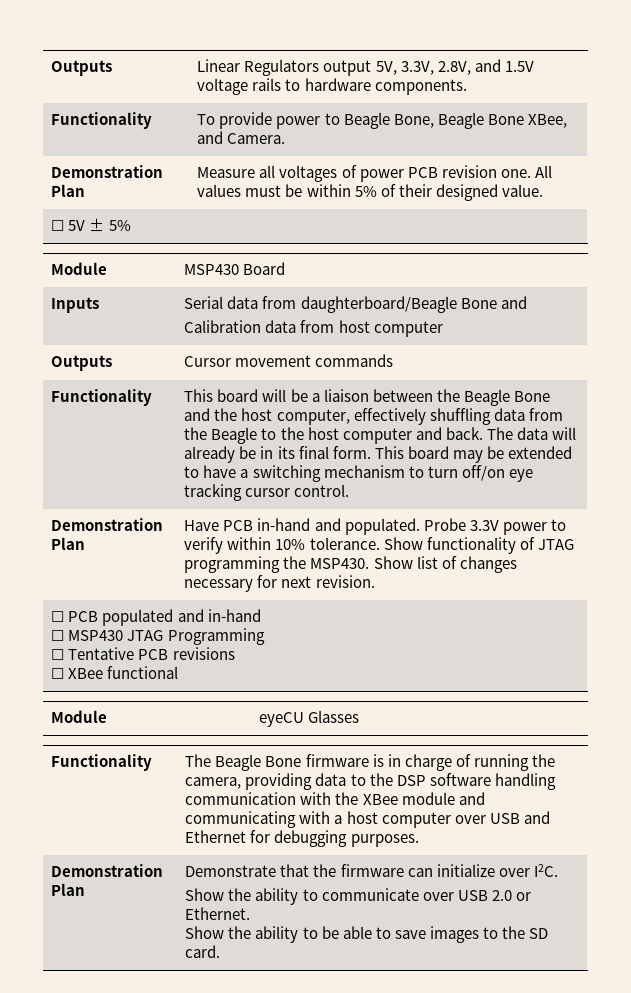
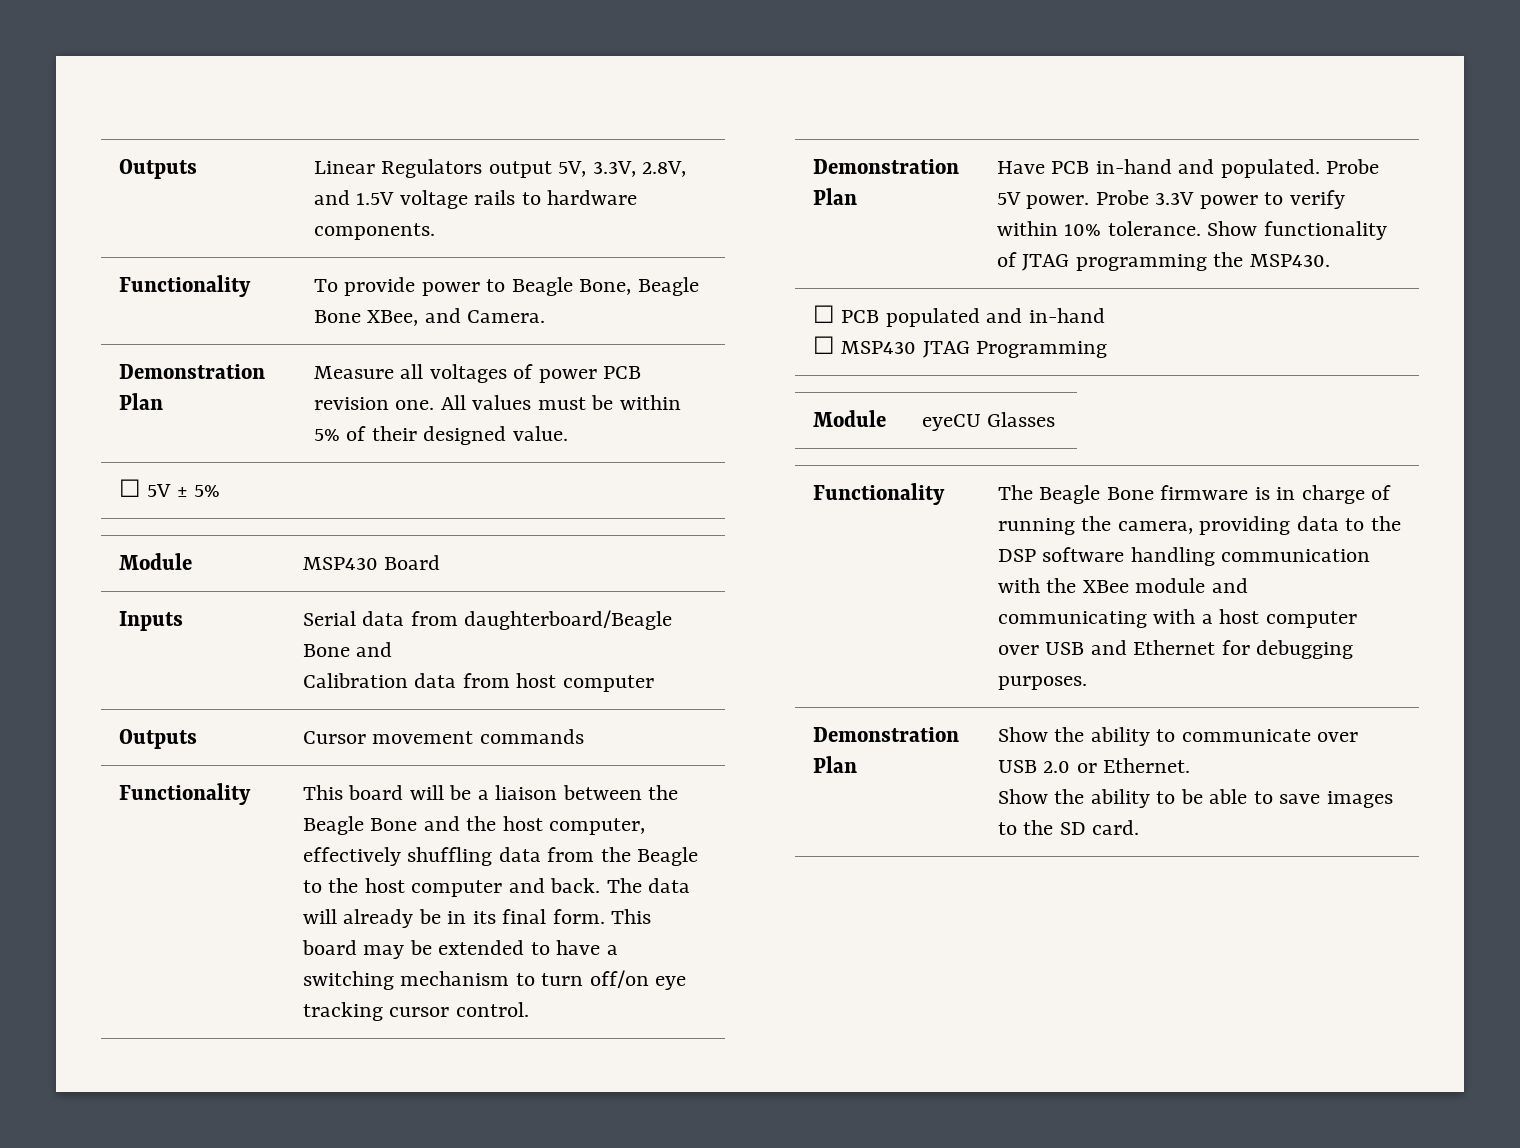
- Demonstration Plan | Have PCB in-hand and populated. Probe 3.3V power to verify within 10% tolerance. Show functionality of JTAG programming the MSP430. Show list of changes necessary for next revision.
+ Demonstration Plan | Have PCB in-hand and populated. Probe 5V power. Probe 3.3V power to verify within 10% tolerance. Show functionality of JTAG programming the MSP430.
  ☐ PCB populated and in-hand
  ☐ MSP430 JTAG Programming
- ☐ Tentative PCB revisions
- ☐ XBee functional
- Demonstration Plan | Demonstrate that the firmware can initialize over I2C.
- Show the ability to communicate over USB 2.0 or Ethernet.
+ Demonstration Plan | Show the ability to communicate over USB 2.0 or Ethernet.

